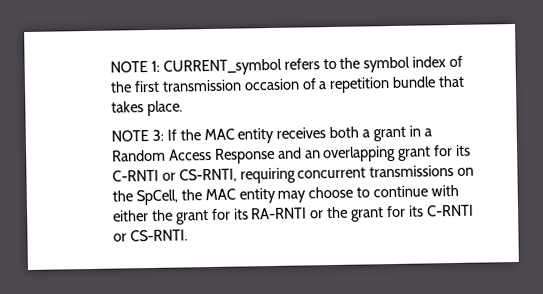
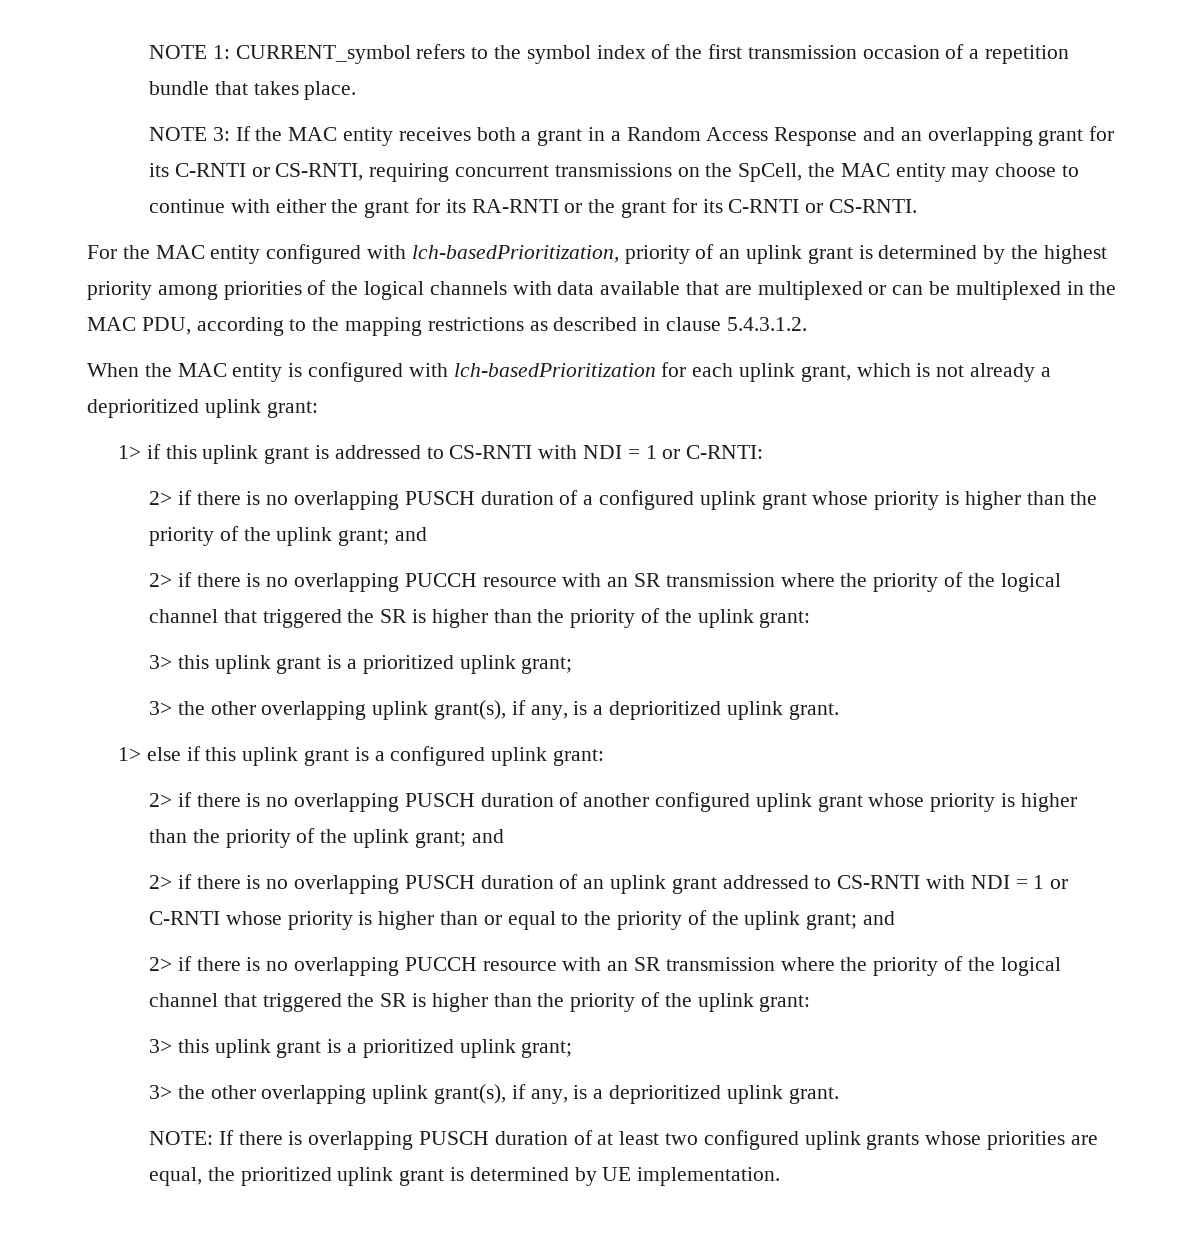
+ For the MAC entity configured with lch-basedPrioritization, priority of an uplink grant is determined by the highest priority among priorities of the logical channels with data available that are multiplexed or can be multiplexed in the MAC PDU, according to the mapping restrictions as described in clause 5.4.3.1.2.
+ When the MAC entity is configured with lch-basedPrioritization for each uplink grant, which is not already a deprioritized uplink grant:
+ 1> if this uplink grant is addressed to CS-RNTI with NDI = 1 or C-RNTI:
+ 2> if there is no overlapping PUSCH duration of a configured uplink grant whose priority is higher than the priority of the uplink grant; and
+ 2> if there is no overlapping PUCCH resource with an SR transmission where the priority of the logical channel that triggered the SR is higher than the priority of the uplink grant:
+ 3> this uplink grant is a prioritized uplink grant;
+ 3> the other overlapping uplink grant(s), if any, is a deprioritized uplink grant.
+ 1> else if this uplink grant is a configured uplink grant:
+ 2> if there is no overlapping PUSCH duration of another configured uplink grant whose priority is higher than the priority of the uplink grant; and
+ 2> if there is no overlapping PUSCH duration of an uplink grant addressed to CS-RNTI with NDI = 1 or C-RNTI whose priority is higher than or equal to the priority of the uplink grant; and
+ 2> if there is no overlapping PUCCH resource with an SR transmission where the priority of the logical channel that triggered the SR is higher than the priority of the uplink grant:
+ 3> this uplink grant is a prioritized uplink grant;
+ 3> the other overlapping uplink grant(s), if any, is a deprioritized uplink grant.
+ NOTE: If there is overlapping PUSCH duration of at least two configured uplink grants whose priorities are equal, the prioritized uplink grant is determined by UE implementation.

